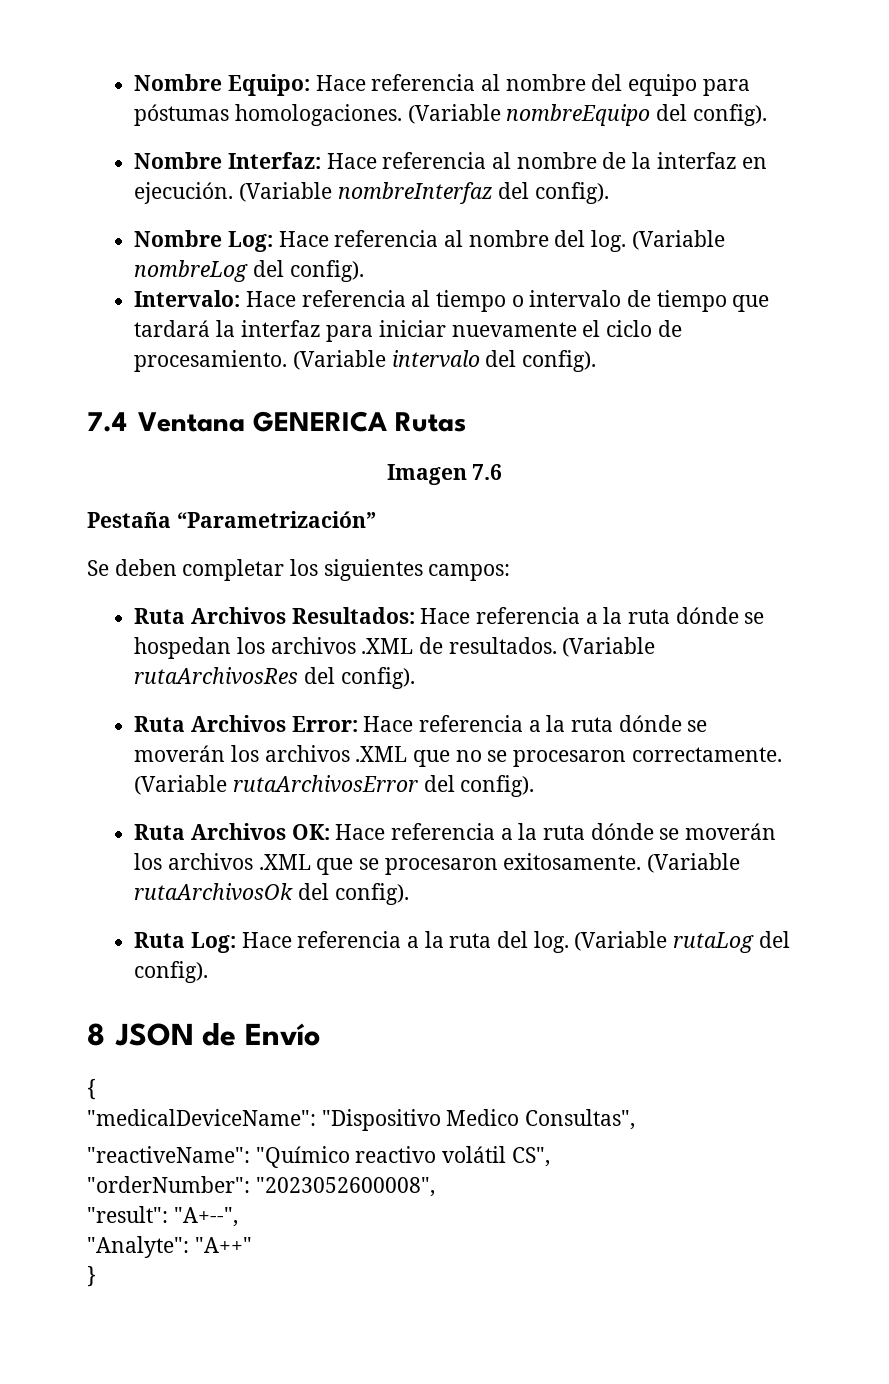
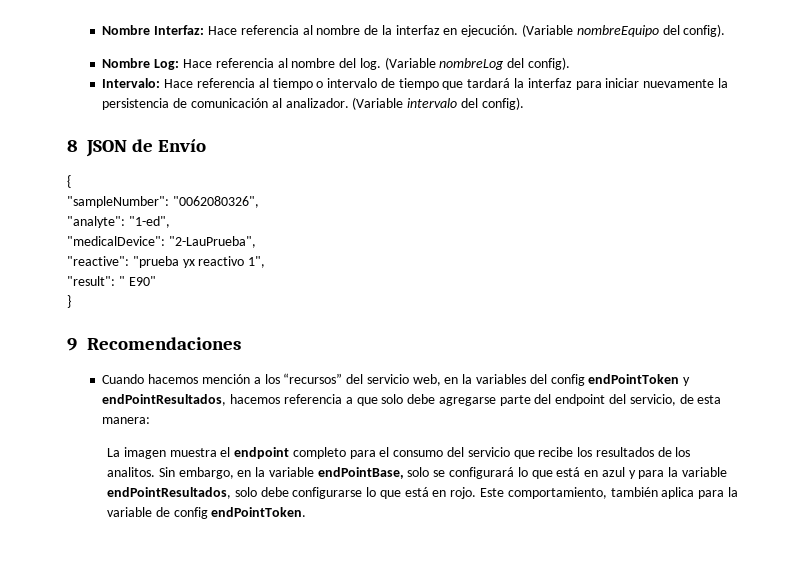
- Nombre Equipo: Hace referencia al nombre del equipo para póstumas homologaciones. (Variable nombreEquipo del config).
- (Variable nombreInterfaz del config).
+ (Variable nombreEquipo del config).
- Intervalo: Hace referencia al tiempo o intervalo de tiempo que tardará la interfaz para iniciar nuevamente el ciclo de procesamiento. (Variable intervalo del config).
- 7.4 Ventana GENERICA Rutas
- Imagen 7.6
- Pestaña “Parametrización”
- Se deben completar los siguientes campos:
- Ruta Archivos Resultados: Hace referencia a la ruta dónde se hospedan los archivos .XML de resultados. (Variable rutaArchivosRes del config).
- Ruta Archivos Error: Hace referencia a la ruta dónde se moverán los archivos .XML que no se procesaron correctamente. (Variable rutaArchivosError del config).
- Ruta Archivos OK: Hace referencia a la ruta dónde se moverán los archivos .XML que se procesaron exitosamente. (Variable rutaArchivosOk del config).
- Ruta Log: Hace referencia a la ruta del log. (Variable rutaLog del config).
+ Intervalo: Hace referencia al tiempo o intervalo de tiempo que tardará la interfaz para iniciar nuevamente la persistencia de comunicación al analizador. (Variable intervalo del config).
- "medicalDeviceName": "Dispositivo Medico Consultas",
- "reactiveName": "Químico reactivo volátil CS",
- "orderNumber": "2023052600008",
- "result": "A+--",
- "Analyte": "A++"
+ "sampleNumber": "0062080326",
+ "analyte": "1-ed",
+ "medicalDevice": "2-LauPrueba",
+ "reactive": "prueba yx reactivo 1",
+ "result": " E90"
  }
+ 9 Recomendaciones
+ Cuando hacemos mención a los “recursos” del servicio web, en la variables del config endPointToken y endPointResultados, hacemos referencia a que solo debe agregarse parte del endpoint del servicio, de esta manera:
+ La imagen muestra el endpoint completo para el consumo del servicio que recibe los resultados de los analitos. Sin embargo, en la variable endPointBase, solo se configurará lo que está en azul y para la variable endPointResultados, solo debe configurarse lo que está en rojo. Este comportamiento, también aplica para la variable de config endPointToken.

